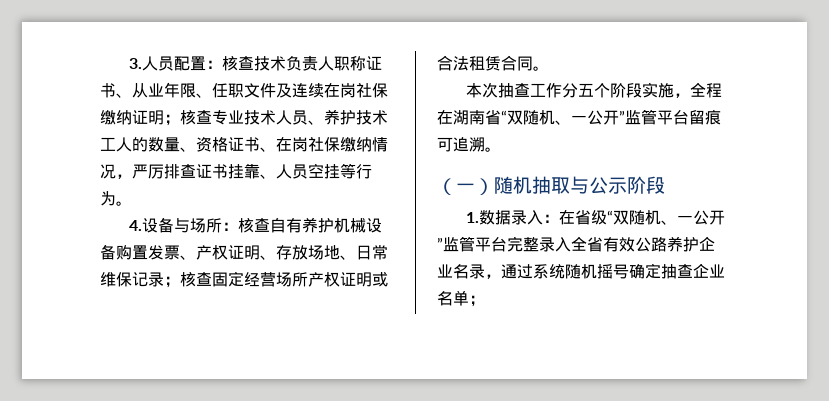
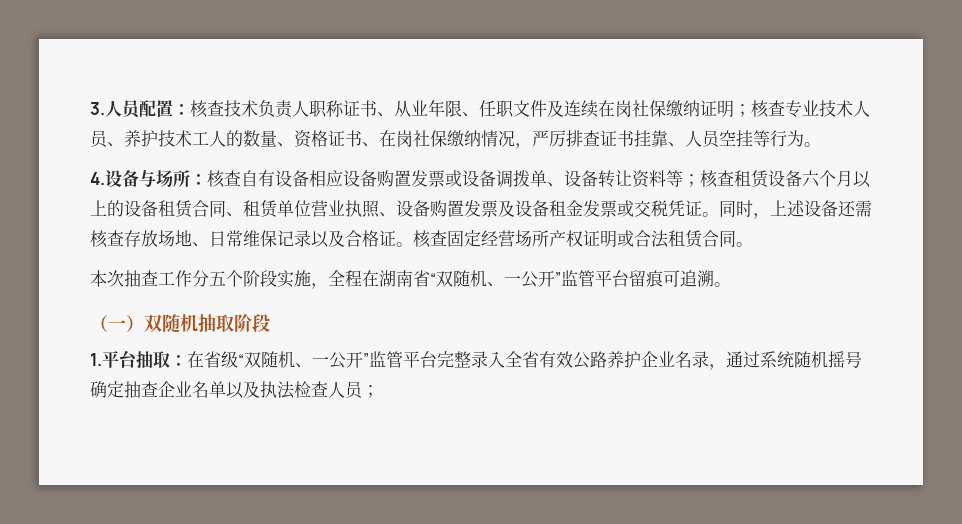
- 4.设备与场所：核查自有养护机械设备购置发票、产权证明、存放场地、日常维保记录；核查固定经营场所产权证明或合法租赁合同。
+ 4.设备与场所：核查自有设备相应设备购置发票或设备调拨单、设备转让资料等；核查租赁设备六个月以上的设备租赁合同、租赁单位营业执照、设备购置发票及设备租金发票或交税凭证。同时，上述设备还需核查存放场地、日常维保记录以及合格证。核查固定经营场所产权证明或合法租赁合同。
- （一）随机抽取与公示阶段
+ （一）双随机抽取阶段
- 1.数据录入：在省级“双随机、一公开”监管平台完整录入全省有效公路养护企业名录，通过系统随机摇号确定抽查企业名单；
+ 1.平台抽取：在省级“双随机、一公开”监管平台完整录入全省有效公路养护企业名录，通过系统随机摇号确定抽查企业名单以及执法检查人员；

